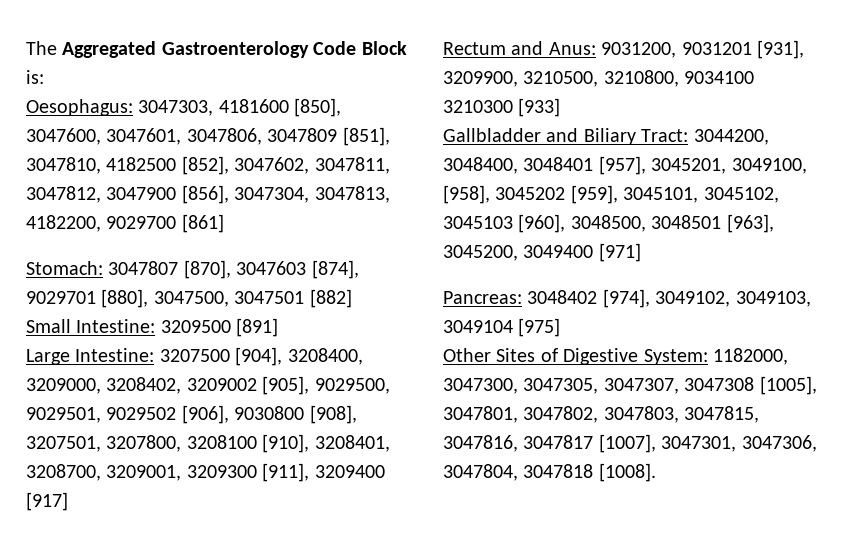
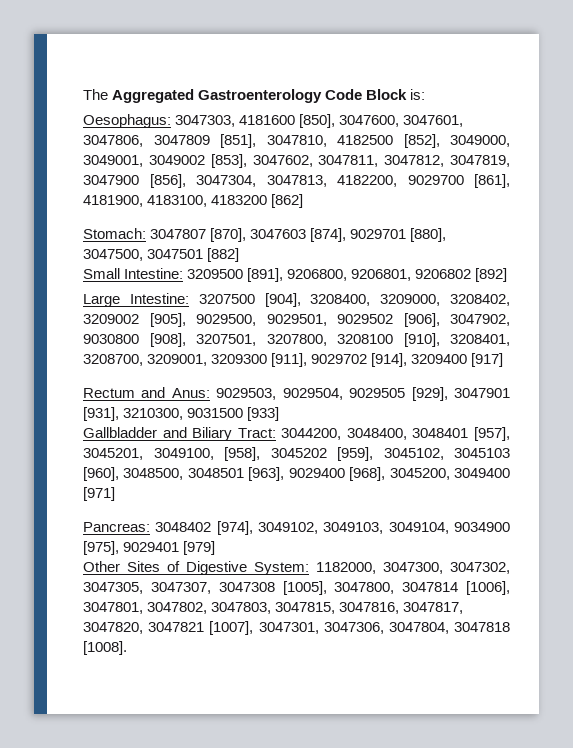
- Oesophagus: 3047303, 4181600 [850], 3047600, 3047601, 3047806, 3047809 [851], 3047810, 4182500 [852], 3047602, 3047811, 3047812, 3047900 [856], 3047304, 3047813, 4182200, 9029700 [861]
+ Oesophagus: 3047303, 4181600 [850], 3047600, 3047601, 3047806, 3047809 [851], 3047810, 4182500 [852], 3049000, 3049001, 3049002 [853], 3047602, 3047811, 3047812, 3047819, 3047900 [856], 3047304, 3047813, 4182200, 9029700 [861], 4181900, 4183100, 4183200 [862]
- Small Intestine: 3209500 [891]
+ Small Intestine: 3209500 [891], 9206800, 9206801, 9206802 [892]
- Large Intestine: 3207500 [904], 3208400, 3209000, 3208402, 3209002 [905], 9029500, 9029501, 9029502 [906], 9030800 [908], 3207501, 3207800, 3208100 [910], 3208401, 3208700, 3209001, 3209300 [911], 3209400 [917]
+ Large Intestine: 3207500 [904], 3208400, 3209000, 3208402, 3209002 [905], 9029500, 9029501, 9029502 [906], 3047902, 9030800 [908], 3207501, 3207800, 3208100 [910], 3208401, 3208700, 3209001, 3209300 [911], 9029702 [914], 3209400 [917]
- Rectum and Anus: 9031200, 9031201 [931], 3209900, 3210500, 3210800, 9034100 3210300 [933]
+ Rectum and Anus: 9029503, 9029504, 9029505 [929], 3047901 [931], 3210300, 9031500 [933]
- Gallbladder and Biliary Tract: 3044200, 3048400, 3048401 [957], 3045201, 3049100, [958], 3045202 [959], 3045101, 3045102, 3045103 [960], 3048500, 3048501 [963], 3045200, 3049400 [971]
+ Gallbladder and Biliary Tract: 3044200, 3048400, 3048401 [957], 3045201, 3049100, [958], 3045202 [959], 3045102, 3045103 [960], 3048500, 3048501 [963], 9029400 [968], 3045200, 3049400 [971]
- Pancreas: 3048402 [974], 3049102, 3049103, 3049104 [975]
+ Pancreas: 3048402 [974], 3049102, 3049103, 3049104, 9034900 [975], 9029401 [979]
- Other Sites of Digestive System: 1182000, 3047300, 3047305, 3047307, 3047308 [1005], 3047801, 3047802, 3047803, 3047815, 3047816, 3047817 [1007], 3047301, 3047306, 3047804, 3047818 [1008].
+ Other Sites of Digestive System: 1182000, 3047300, 3047302, 3047305, 3047307, 3047308 [1005], 3047800, 3047814 [1006], 3047801, 3047802, 3047803, 3047815, 3047816, 3047817, 3047820, 3047821 [1007], 3047301, 3047306, 3047804, 3047818 [1008].

